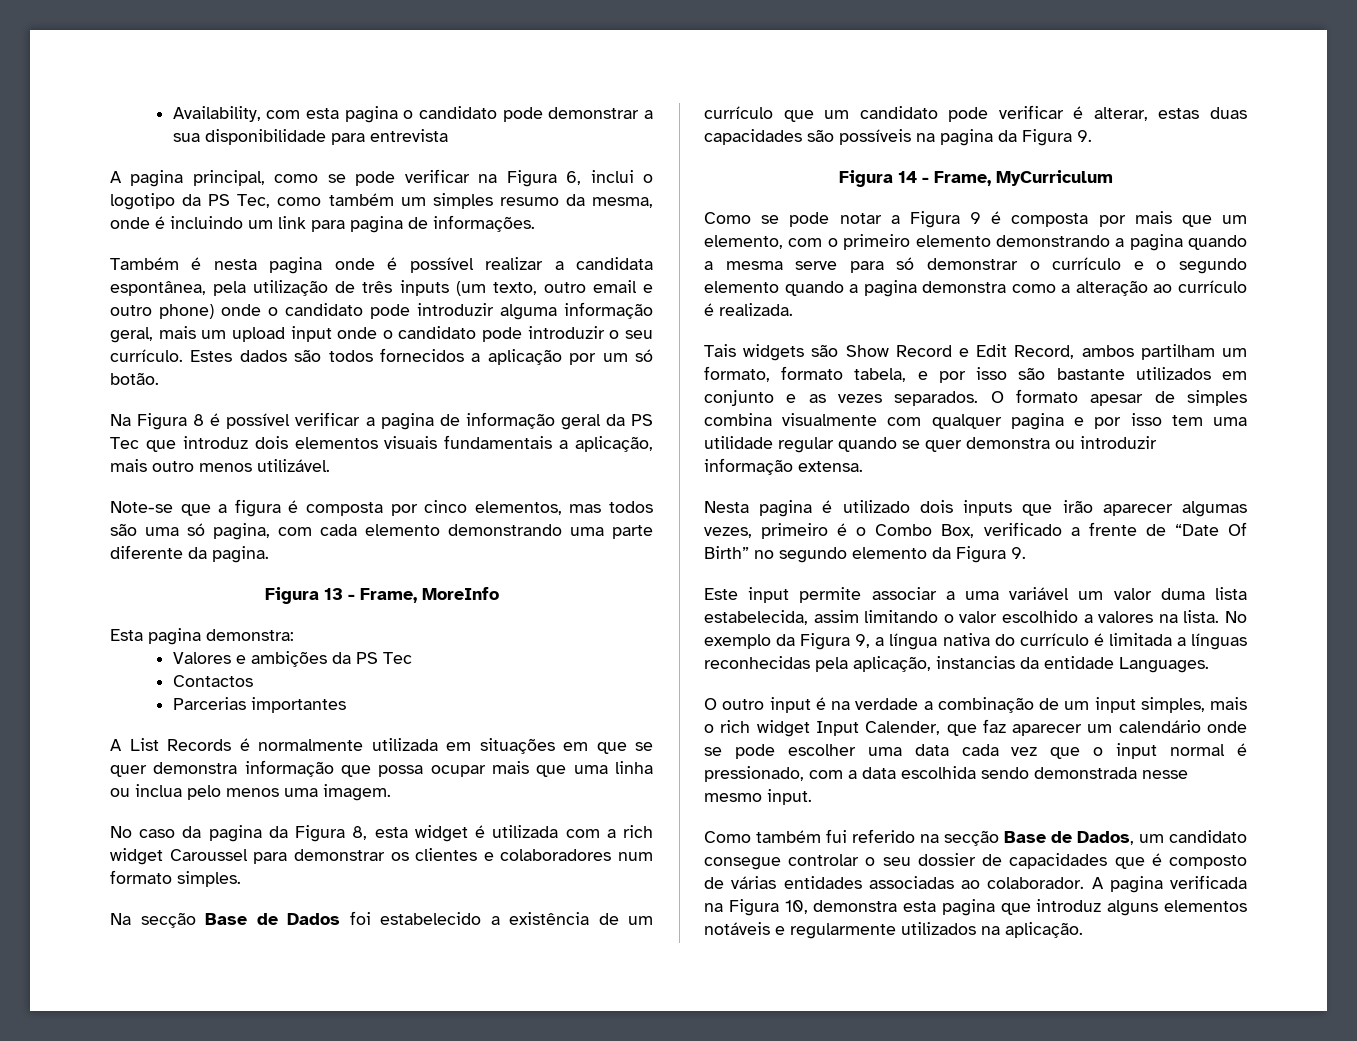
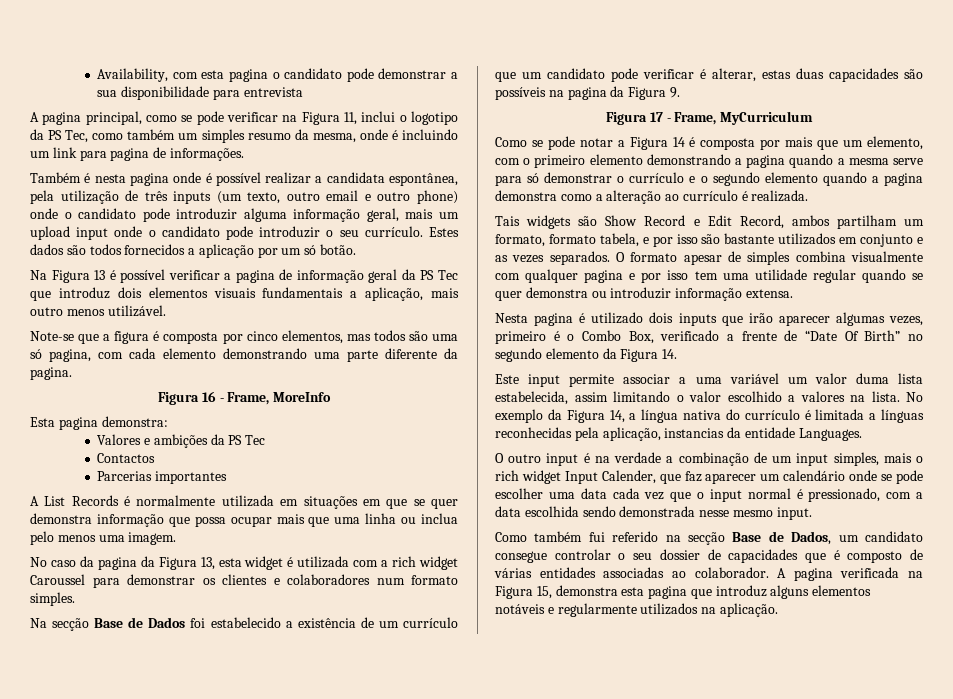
- A pagina principal, como se pode verificar na Figura 6, inclui o logotipo da PS Tec, como também um simples resumo da mesma, onde é incluindo um link para pagina de informações.
+ A pagina principal, como se pode verificar na Figura 11, inclui o logotipo da PS Tec, como também um simples resumo da mesma, onde é incluindo um link para pagina de informações.
- Na Figura 8 é possível verificar a pagina de informação geral da PS Tec que introduz dois elementos visuais fundamentais a aplicação, mais outro menos utilizável.
+ Na Figura 13 é possível verificar a pagina de informação geral da PS Tec que introduz dois elementos visuais fundamentais a aplicação, mais outro menos utilizável.
- Figura 13 - Frame, MoreInfo
+ Figura 16 - Frame, MoreInfo
- No caso da pagina da Figura 8, esta widget é utilizada com a rich widget Caroussel para demonstrar os clientes e colaboradores num formato simples.
+ No caso da pagina da Figura 13, esta widget é utilizada com a rich widget Caroussel para demonstrar os clientes e colaboradores num formato simples.
- Figura 14 - Frame, MyCurriculum
+ Figura 17 - Frame, MyCurriculum
- Como se pode notar a Figura 9 é composta por mais que um elemento, com o primeiro elemento demonstrando a pagina quando a mesma serve para só demonstrar o currículo e o segundo elemento quando a pagina demonstra como a alteração ao currículo é realizada.
+ Como se pode notar a Figura 14 é composta por mais que um elemento, com o primeiro elemento demonstrando a pagina quando a mesma serve para só demonstrar o currículo e o segundo elemento quando a pagina demonstra como a alteração ao currículo é realizada.
- Nesta pagina é utilizado dois inputs que irão aparecer algumas vezes, primeiro é o Combo Box, verificado a frente de “Date Of Birth” no segundo elemento da Figura 9.
+ Nesta pagina é utilizado dois inputs que irão aparecer algumas vezes, primeiro é o Combo Box, verificado a frente de “Date Of Birth” no segundo elemento da Figura 14.
- No exemplo da Figura 9, a língua nativa do currículo é limitada a línguas reconhecidas pela aplicação, instancias da entidade Languages.
+ No exemplo da Figura 14, a língua nativa do currículo é limitada a línguas reconhecidas pela aplicação, instancias da entidade Languages.
- A pagina verificada na Figura 10, demonstra esta pagina que introduz alguns elementos notáveis e regularmente utilizados na aplicação.
+ A pagina verificada na Figura 15, demonstra esta pagina que introduz alguns elementos notáveis e regularmente utilizados na aplicação.

